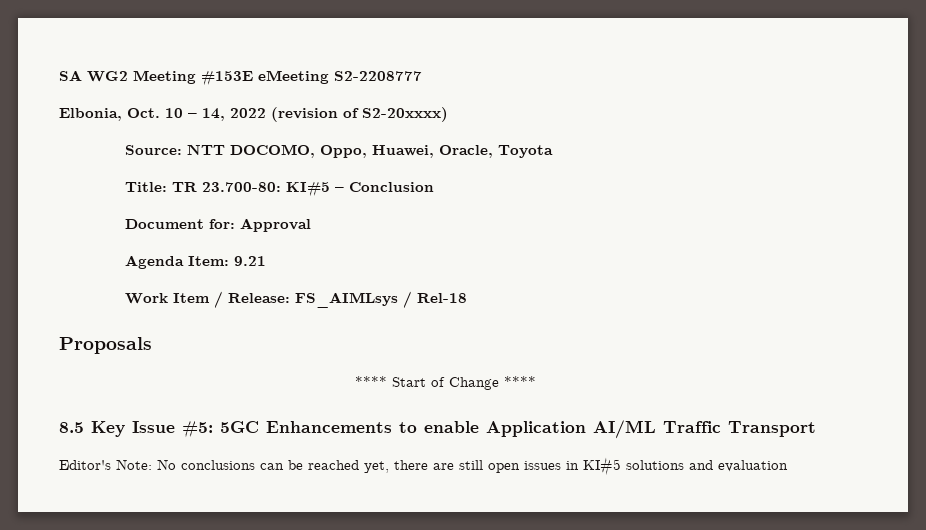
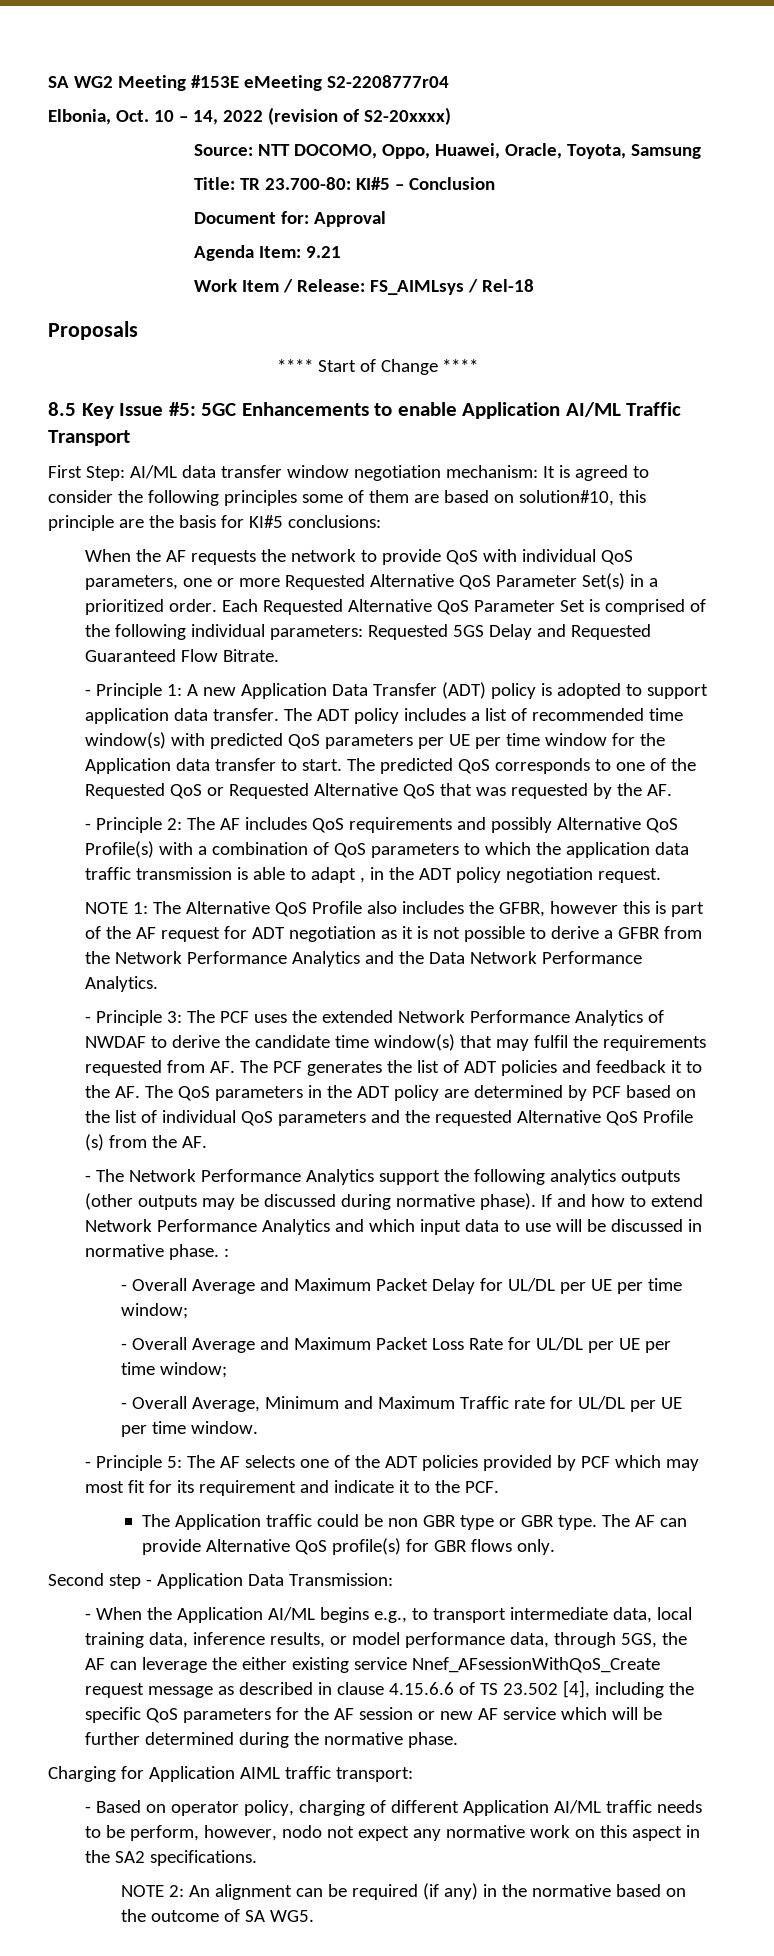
- SA WG2 Meeting #153E eMeeting S2-2208777
+ SA WG2 Meeting #153E eMeeting S2-2208777r04
- Source: NTT DOCOMO, Oppo, Huawei, Oracle, Toyota
+ Source: NTT DOCOMO, Oppo, Huawei, Oracle, Toyota, Samsung
- Editor's Note: No conclusions can be reached yet, there are still open issues in KI#5 solutions and evaluation
+ First Step: AI/ML data transfer window negotiation mechanism: It is agreed to consider the following principles some of them are based on solution#10, this principle are the basis for KI#5 conclusions:
+ When the AF requests the network to provide QoS with individual QoS parameters, one or more Requested Alternative QoS Parameter Set(s) in a prioritized order. Each Requested Alternative QoS Parameter Set is comprised of the following individual parameters: Requested 5GS Delay and Requested Guaranteed Flow Bitrate.
+ - Principle 1: A new Application Data Transfer (ADT) policy is adopted to support application data transfer. The ADT policy includes a list of recommended time window(s) with predicted QoS parameters per UE per time window for the Application data transfer to start. The predicted QoS corresponds to one of the Requested QoS or Requested Alternative QoS that was requested by the AF.
+ - Principle 2: The AF includes QoS requirements and possibly Alternative QoS Profile(s) with a combination of QoS parameters to which the application data traffic transmission is able to adapt , in the ADT policy negotiation request.
+ NOTE 1: The Alternative QoS Profile also includes the GFBR, however this is part of the AF request for ADT negotiation as it is not possible to derive a GFBR from the Network Performance Analytics and the Data Network Performance Analytics.
+ - Principle 3: The PCF uses the extended Network Performance Analytics of NWDAF to derive the candidate time window(s) that may fulfil the requirements requested from AF. The PCF generates the list of ADT policies and feedback it to the AF. The QoS parameters in the ADT policy are determined by PCF based on the list of individual QoS parameters and the requested Alternative QoS Profile (s) from the AF.
+ - The Network Performance Analytics support the following analytics outputs (other outputs may be discussed during normative phase). If and how to extend Network Performance Analytics and which input data to use will be discussed in normative phase. :
+ - Overall Average and Maximum Packet Delay for UL/DL per UE per time window;
+ - Overall Average and Maximum Packet Loss Rate for UL/DL per UE per time window;
+ - Overall Average, Minimum and Maximum Traffic rate for UL/DL per UE per time window.
+ - Principle 5: The AF selects one of the ADT policies provided by PCF which may most fit for its requirement and indicate it to the PCF.
+ The Application traffic could be non GBR type or GBR type. The AF can provide Alternative QoS profile(s) for GBR flows only.
+ Second step - Application Data Transmission:
+ - When the Application AI/ML begins e.g., to transport intermediate data, local training data, inference results, or model performance data, through 5GS, the AF can leverage the either existing service Nnef_AFsessionWithQoS_Create request message as described in clause 4.15.6.6 of TS 23.502 [4], including the specific QoS parameters for the AF session or new AF service which will be further determined during the normative phase.
+ Charging for Application AIML traffic transport:
+ - Based on operator policy, charging of different Application AI/ML traffic needs to be perform, however, nodo not expect any normative work on this aspect in the SA2 specifications.
+ NOTE 2: An alignment can be required (if any) in the normative based on the outcome of SA WG5.

